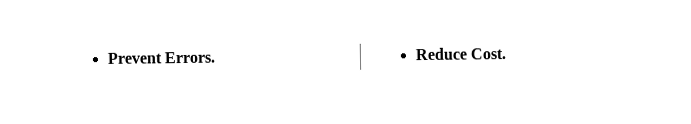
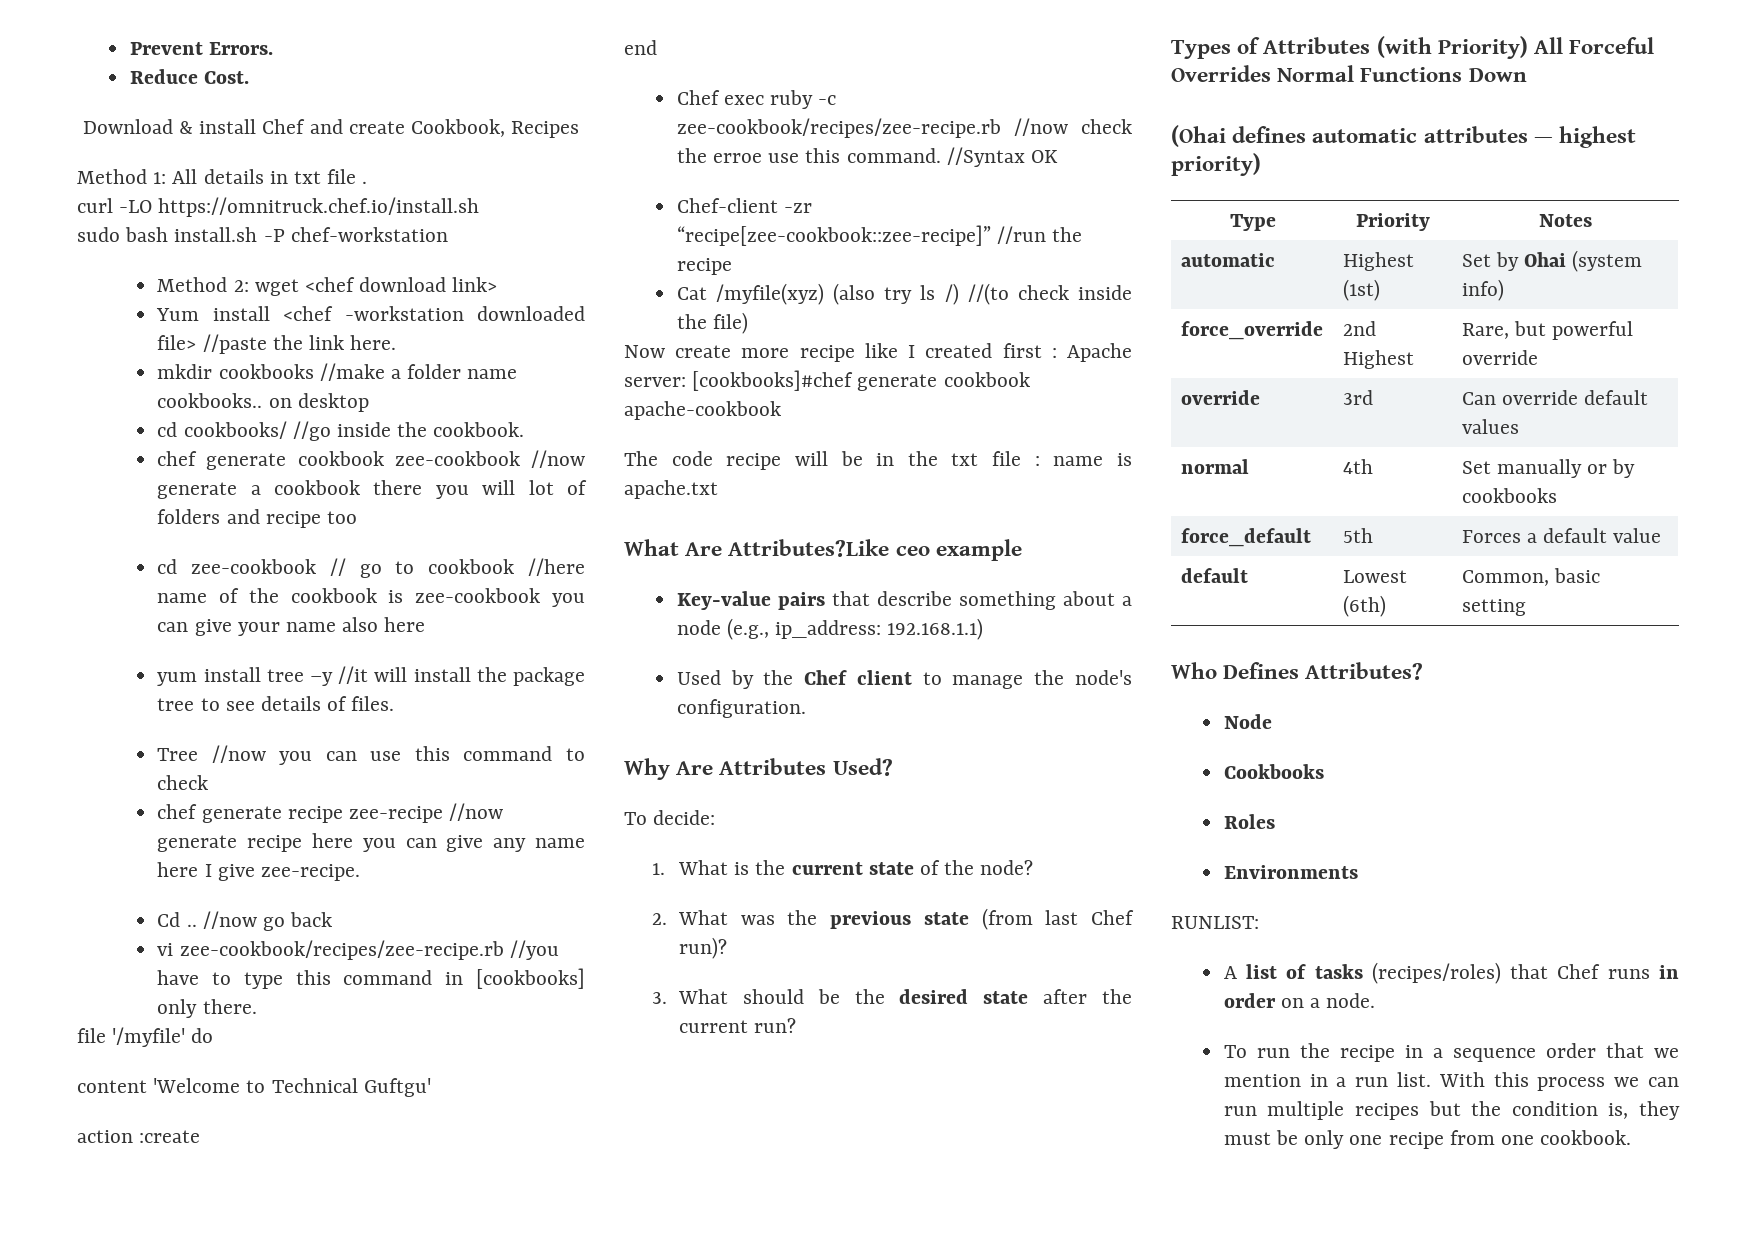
+ Download & install Chef and create Cookbook, Recipes
+ Method 1: All details in txt file .
+ curl -LO https://omnitruck.chef.io/install.sh
+ sudo bash install.sh -P chef-workstation
+ Method 2: wget <chef download link>
+ Yum install <chef -workstation downloaded file> //paste the link here.
+ mkdir cookbooks //make a folder name cookbooks.. on desktop
+ cd cookbooks/ //go inside the cookbook.
+ chef generate cookbook zee-cookbook //now generate a cookbook there you will lot of folders and recipe too
+ cd zee-cookbook // go to cookbook //here name of the cookbook is zee-cookbook you can give your name also here
+ yum install tree –y //it will install the package tree to see details of files.
+ Tree //now you can use this command to check
+ chef generate recipe zee-recipe //now generate recipe here you can give any name here I give zee-recipe.
+ Cd .. //now go back
+ vi zee-cookbook/recipes/zee-recipe.rb //you have to type this command in [cookbooks] only there.
+ file '/myfile' do
+ content 'Welcome to Technical Guftgu'
+ action :create
+ end
+ Chef exec ruby -c zee-cookbook/recipes/zee-recipe.rb //now check the erroe use this command. //Syntax OK
+ Chef-client -zr “recipe[zee-cookbook::zee-recipe]” //run the recipe
+ Cat /myfile(xyz) (also try ls /) //(to check inside the file)
+ Now create more recipe like I created first : Apache server: [cookbooks]#chef generate cookbook apache-cookbook
+ The code recipe will be in the txt file : name is apache.txt
+ What Are Attributes?Like ceo example
+ Key-value pairs that describe something about a node (e.g., ip_address: 192.168.1.1)
+ Used by the Chef client to manage the node's configuration.
+ Why Are Attributes Used?
+ To decide:
+ 1. What is the current state of the node?
+ 2. What was the previous state (from last Chef run)?
+ 3. What should be the desired state after the current run?
+ Types of Attributes (with Priority) All Forceful Overrides Normal Functions Down
+ (Ohai defines automatic attributes — highest priority)
+ Type | Priority | Notes
+ automatic | Highest (1st) | Set by Ohai (system info)
+ force_override | 2nd Highest | Rare, but powerful override
+ override | 3rd | Can override default values
+ normal | 4th | Set manually or by cookbooks
+ force_default | 5th | Forces a default value
+ default | Lowest (6th) | Common, basic setting
+ Who Defines Attributes?
+ Node
+ Cookbooks
+ Roles
+ Environments
+ RUNLIST:
+ A list of tasks (recipes/roles) that Chef runs in order on a node.
+ To run the recipe in a sequence order that we mention in a run list. With this process we can run multiple recipes but the condition is, they must be only one recipe from one cookbook.

